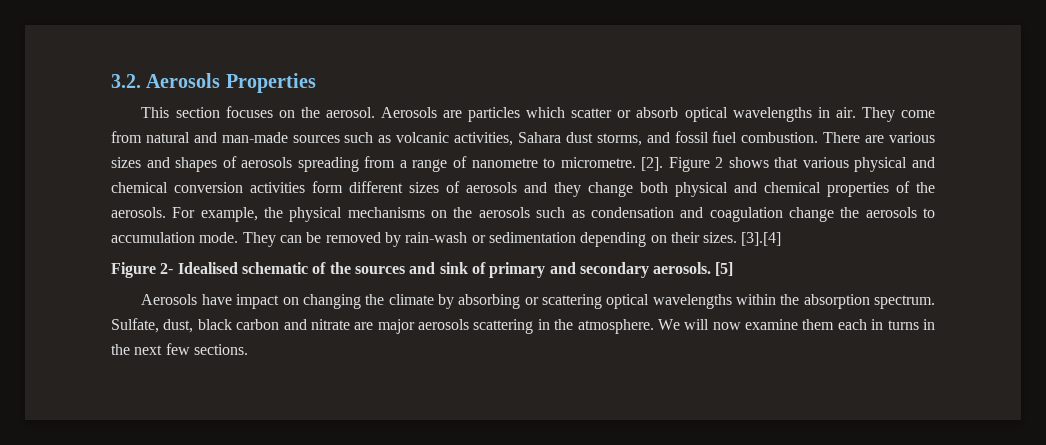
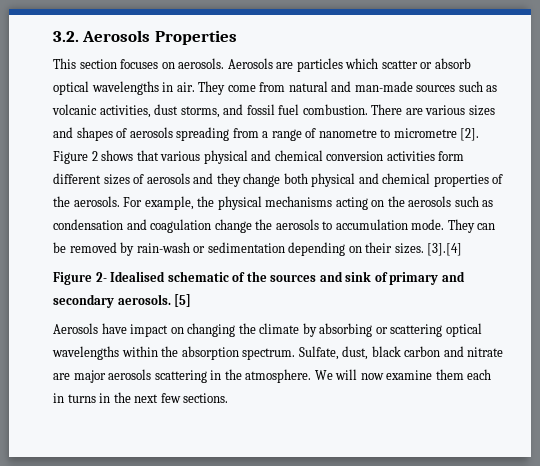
- This section focuses on the aerosol.
+ This section focuses on aerosols.
- They come from natural and man-made sources such as volcanic activities, Sahara dust storms, and fossil fuel combustion.
+ They come from natural and man-made sources such as volcanic activities, dust storms, and fossil fuel combustion.
- There are various sizes and shapes of aerosols spreading from a range of nanometre to micrometre. [2].
+ There are various sizes and shapes of aerosols spreading from a range of nanometre to micrometre [2].
- For example, the physical mechanisms on the aerosols such as condensation and coagulation change the aerosols to accumulation mode.
+ For example, the physical mechanisms acting on the aerosols such as condensation and coagulation change the aerosols to accumulation mode.

